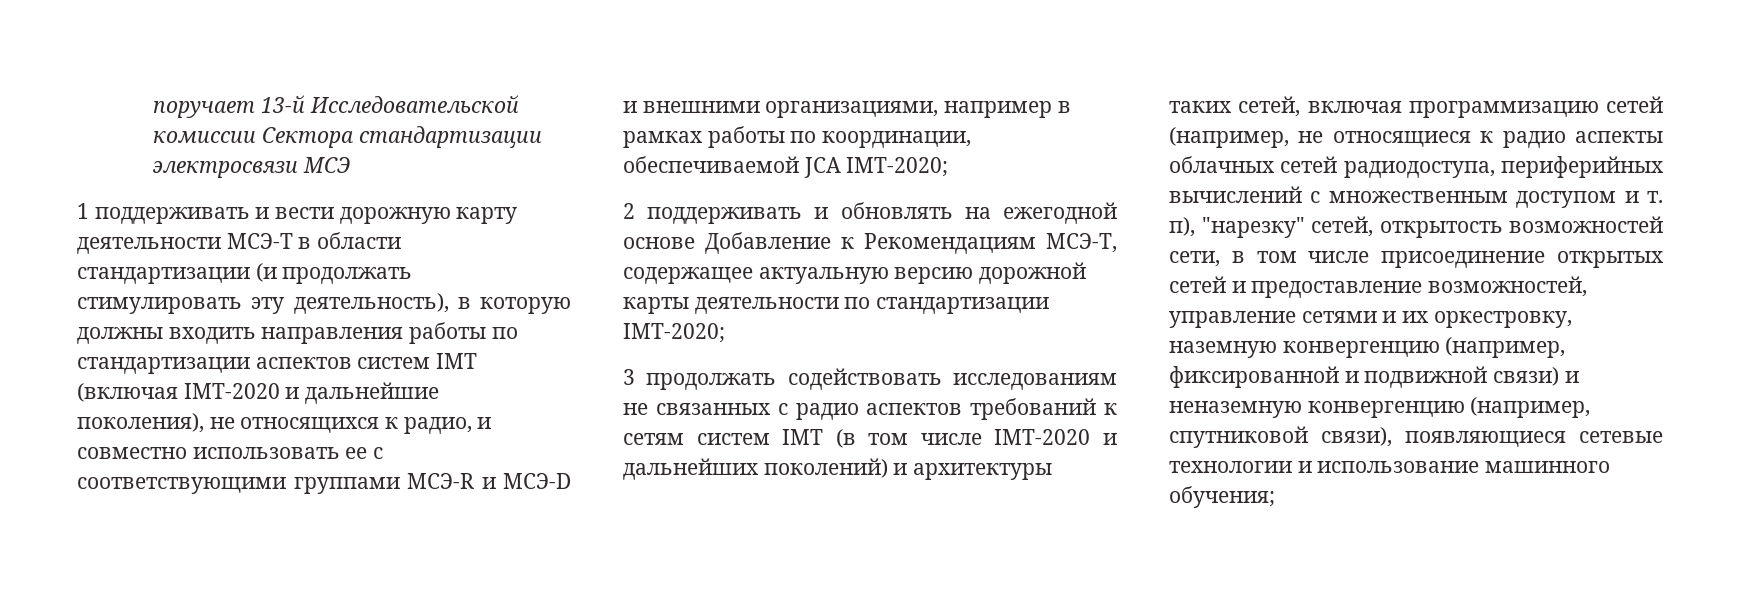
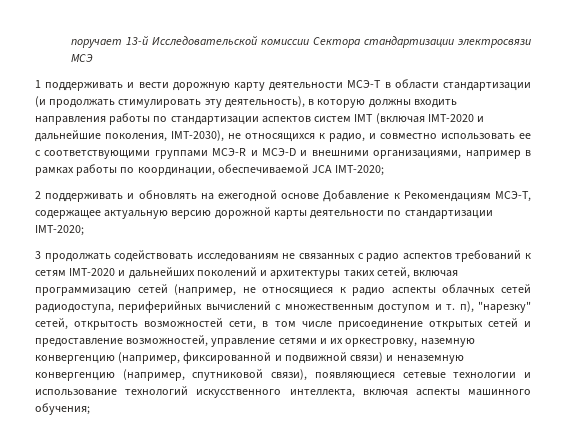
- 1 поддерживать и вести дорожную карту деятельности МСЭ-Т в области стандартизации (и продолжать стимулировать эту деятельность), в которую должны входить направления работы по стандартизации аспектов систем IMT (включая IMT-2020 и дальнейшие поколения), не относящихся к радио, и совместно использовать ее с соответствующими группами МСЭ-R и МСЭ-D и внешними организациями, например в рамках работы по координации, обеспечиваемой JCA IMT-2020;
+ 1 поддерживать и вести дорожную карту деятельности МСЭ-Т в области стандартизации (и продолжать стимулировать эту деятельность), в которую должны входить направления работы по стандартизации аспектов систем IMT (включая IMT-2020 и дальнейшие поколения, IMT-2030), не относящихся к радио, и совместно использовать ее с соответствующими группами МСЭ-R и МСЭ-D и внешними организациями, например в рамках работы по координации, обеспечиваемой JCA IMT-2020;
- 3 продолжать содействовать исследованиям не связанных с радио аспектов требований к сетям систем IMT (в том числе IMT-2020 и дальнейших поколений) и архитектуры таких сетей, включая программизацию сетей (например, не относящиеся к радио аспекты облачных сетей радиодоступа, периферийных вычислений с множественным доступом и т. п), "нарезку" сетей, открытость возможностей сети, в том числе присоединение открытых сетей и предоставление возможностей, управление сетями и их оркестровку, наземную конвергенцию (например, фиксированной и подвижной связи) и неназемную конвергенцию (например, спутниковой связи), появляющиеся сетевые технологии и использование машинного обучения;
+ 3 продолжать содействовать исследованиям не связанных с радио аспектов требований к сетям IMT-2020 и дальнейших поколений и архитектуры таких сетей, включая программизацию сетей (например, не относящиеся к радио аспекты облачных сетей радиодоступа, периферийных вычислений с множественным доступом и т. п), "нарезку" сетей, открытость возможностей сети, в том числе присоединение открытых сетей и предоставление возможностей, управление сетями и их оркестровку, наземную конвергенцию (например, фиксированной и подвижной связи) и неназемную конвергенцию (например, спутниковой связи), появляющиеся сетевые технологии и использование технологий искусственного интеллекта, включая аспекты машинного обучения;

